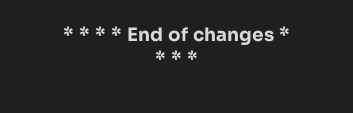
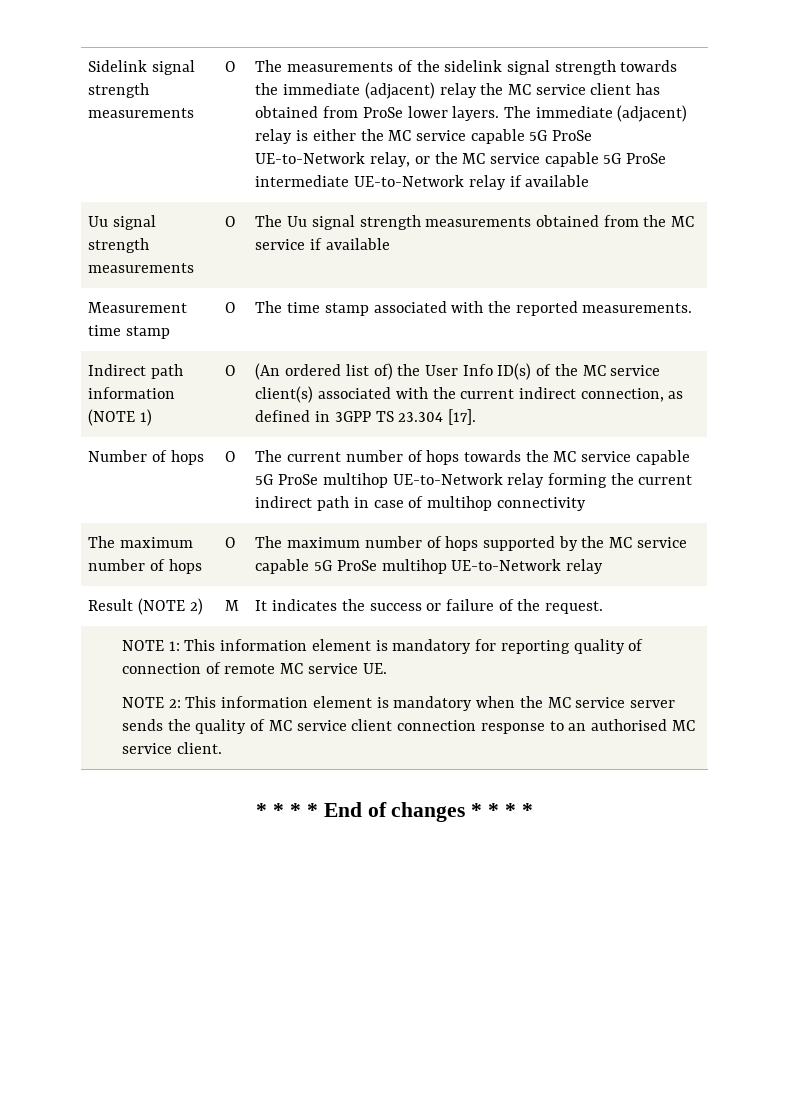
+ Sidelink signal strength measurements | O | The measurements of the sidelink signal strength towards the immediate (adjacent) relay the MC service client has obtained from ProSe lower layers. The immediate (adjacent) relay is either the MC service capable 5G ProSe UE-to-Network relay, or the MC service capable 5G ProSe intermediate UE-to-Network relay if available
+ Uu signal strength measurements | O | The Uu signal strength measurements obtained from the MC service if available
+ Measurement time stamp | O | The time stamp associated with the reported measurements.
+ Indirect path information (NOTE 1) | O | (An ordered list of) the User Info ID(s) of the MC service client(s) associated with the current indirect connection, as defined in 3GPP TS 23.304 [17].
+ Number of hops | O | The current number of hops towards the MC service capable 5G ProSe multihop UE-to-Network relay forming the current indirect path in case of multihop connectivity
+ The maximum number of hops | O | The maximum number of hops supported by the MC service capable 5G ProSe multihop UE-to-Network relay
+ Result (NOTE 2) | M | It indicates the success or failure of the request.
+ NOTE 1: This information element is mandatory for reporting quality of connection of remote MC service UE.
+ NOTE 2: This information element is mandatory when the MC service server sends the quality of MC service client connection response to an authorised MC service client.

